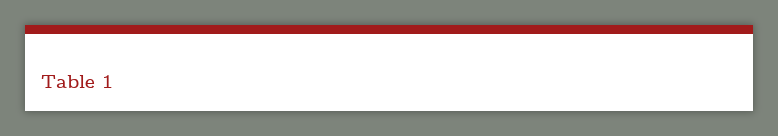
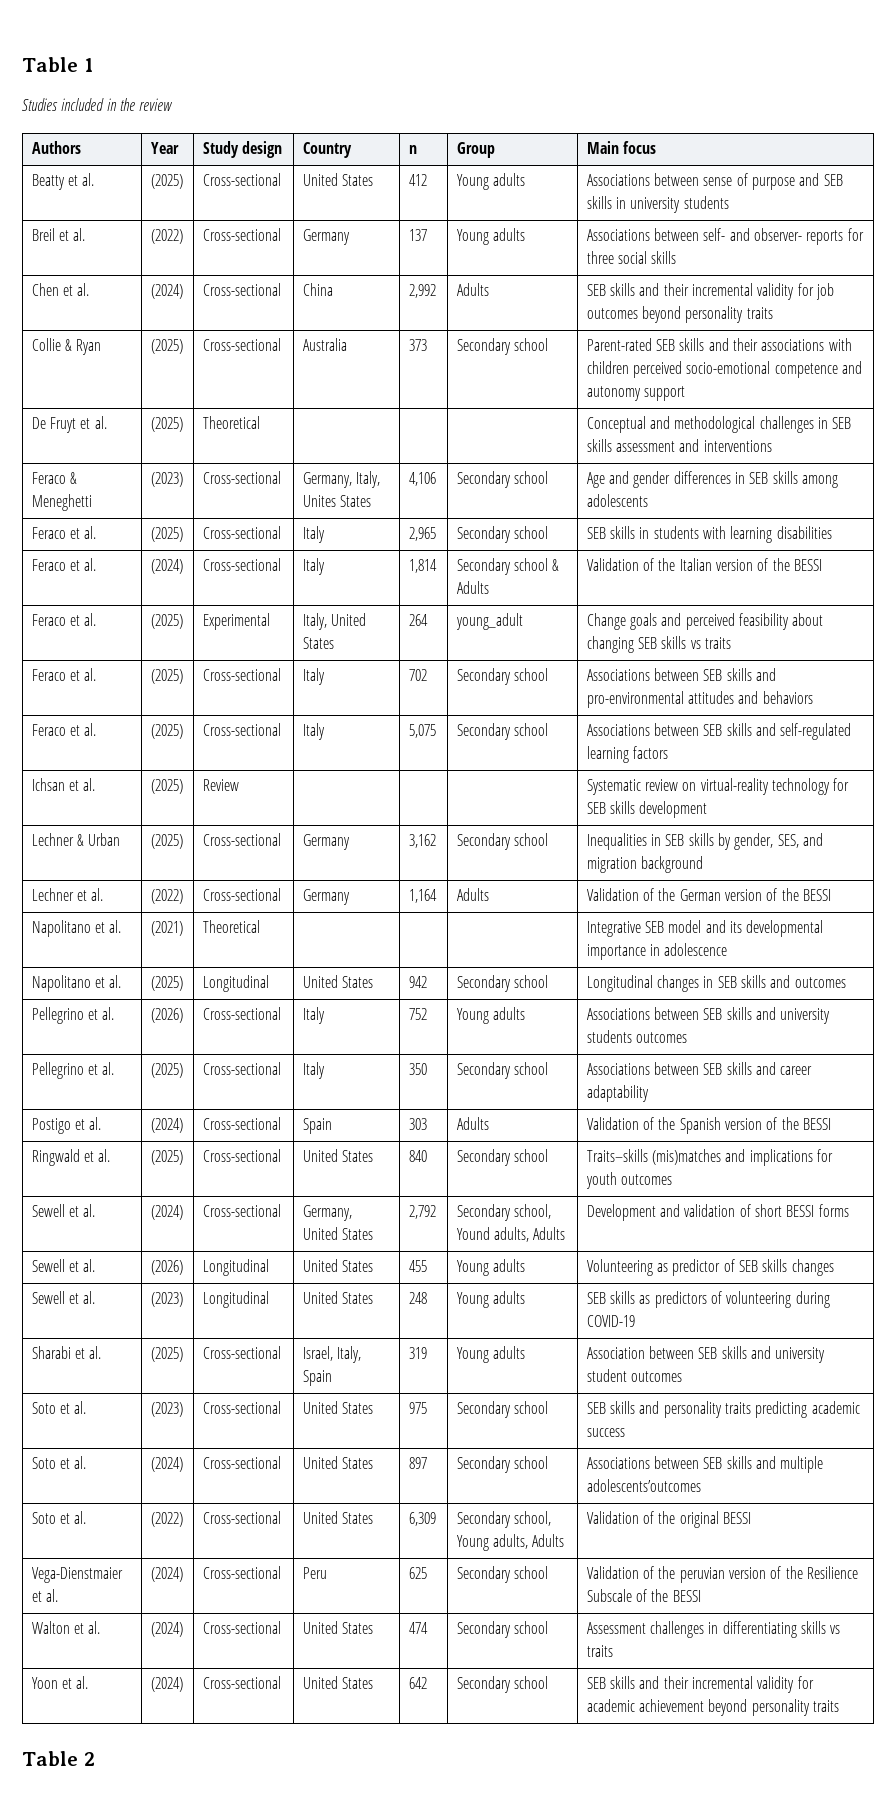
+ Studies included in the review
+ Authors | Year | Study design | Country | n | Group | Main focus
+ Beatty et al. | (2025) | Cross-sectional | United States | 412 | Young adults | Associations between sense of purpose and SEB skills in university students
+ Breil et al. | (2022) | Cross-sectional | Germany | 137 | Young adults | Associations between self- and observer- reports for three social skills
+ Chen et al. | (2024) | Cross-sectional | China | 2,992 | Adults | SEB skills and their incremental validity for job outcomes beyond personality traits
+ Collie & Ryan | (2025) | Cross-sectional | Australia | 373 | Secondary school | Parent-rated SEB skills and their associations with children perceived socio-emotional competence and autonomy support
+ De Fruyt et al. | (2025) | Theoretical | | | | Conceptual and methodological challenges in SEB skills assessment and interventions
+ Feraco & Meneghetti | (2023) | Cross-sectional | Germany, Italy, Unites States | 4,106 | Secondary school | Age and gender differences in SEB skills among adolescents
+ Feraco et al. | (2025) | Cross-sectional | Italy | 2,965 | Secondary school | SEB skills in students with learning disabilities
+ Feraco et al. | (2024) | Cross-sectional | Italy | 1,814 | Secondary school & Adults | Validation of the Italian version of the BESSI
+ Feraco et al. | (2025) | Experimental | Italy, United States | 264 | young_adult | Change goals and perceived feasibility about changing SEB skills vs traits
+ Feraco et al. | (2025) | Cross-sectional | Italy | 702 | Secondary school | Associations between SEB skills and pro-environmental attitudes and behaviors
+ Feraco et al. | (2025) | Cross-sectional | Italy | 5,075 | Secondary school | Associations between SEB skills and self-regulated learning factors
+ Ichsan et al. | (2025) | Review | | | | Systematic review on virtual-reality technology for SEB skills development
+ Lechner & Urban | (2025) | Cross-sectional | Germany | 3,162 | Secondary school | Inequalities in SEB skills by gender, SES, and migration background
+ Lechner et al. | (2022) | Cross-sectional | Germany | 1,164 | Adults | Validation of the German version of the BESSI
+ Napolitano et al. | (2021) | Theoretical | | | | Integrative SEB model and its developmental importance in adolescence
+ Napolitano et al. | (2025) | Longitudinal | United States | 942 | Secondary school | Longitudinal changes in SEB skills and outcomes
+ Pellegrino et al. | (2026) | Cross-sectional | Italy | 752 | Young adults | Associations between SEB skills and university students outcomes
+ Pellegrino et al. | (2025) | Cross-sectional | Italy | 350 | Secondary school | Associations between SEB skills and career adaptability
+ Postigo et al. | (2024) | Cross-sectional | Spain | 303 | Adults | Validation of the Spanish version of the BESSI
+ Ringwald et al. | (2025) | Cross-sectional | United States | 840 | Secondary school | Traits–skills (mis)matches and implications for youth outcomes
+ Sewell et al. | (2024) | Cross-sectional | Germany, United States | 2,792 | Secondary school, Yound adults, Adults | Development and validation of short BESSI forms
+ Sewell et al. | (2026) | Longitudinal | United States | 455 | Young adults | Volunteering as predictor of SEB skills changes
+ Sewell et al. | (2023) | Longitudinal | United States | 248 | Young adults | SEB skills as predictors of volunteering during COVID-19
+ Sharabi et al. | (2025) | Cross-sectional | Israel, Italy, Spain | 319 | Young adults | Association between SEB skills and university student outcomes
+ Soto et al. | (2023) | Cross-sectional | United States | 975 | Secondary school | SEB skills and personality traits predicting academic success
+ Soto et al. | (2024) | Cross-sectional | United States | 897 | Secondary school | Associations between SEB skills and multiple adolescents’outcomes
+ Soto et al. | (2022) | Cross-sectional | United States | 6,309 | Secondary school, Young adults, Adults | Validation of the original BESSI
+ Vega-Dienstmaier et al. | (2024) | Cross-sectional | Peru | 625 | Secondary school | Validation of the peruvian version of the Resilience Subscale of the BESSI
+ Walton et al. | (2024) | Cross-sectional | United States | 474 | Secondary school | Assessment challenges in differentiating skills vs traits
+ Yoon et al. | (2024) | Cross-sectional | United States | 642 | Secondary school | SEB skills and their incremental validity for academic achievement beyond personality traits
+ Table 2

